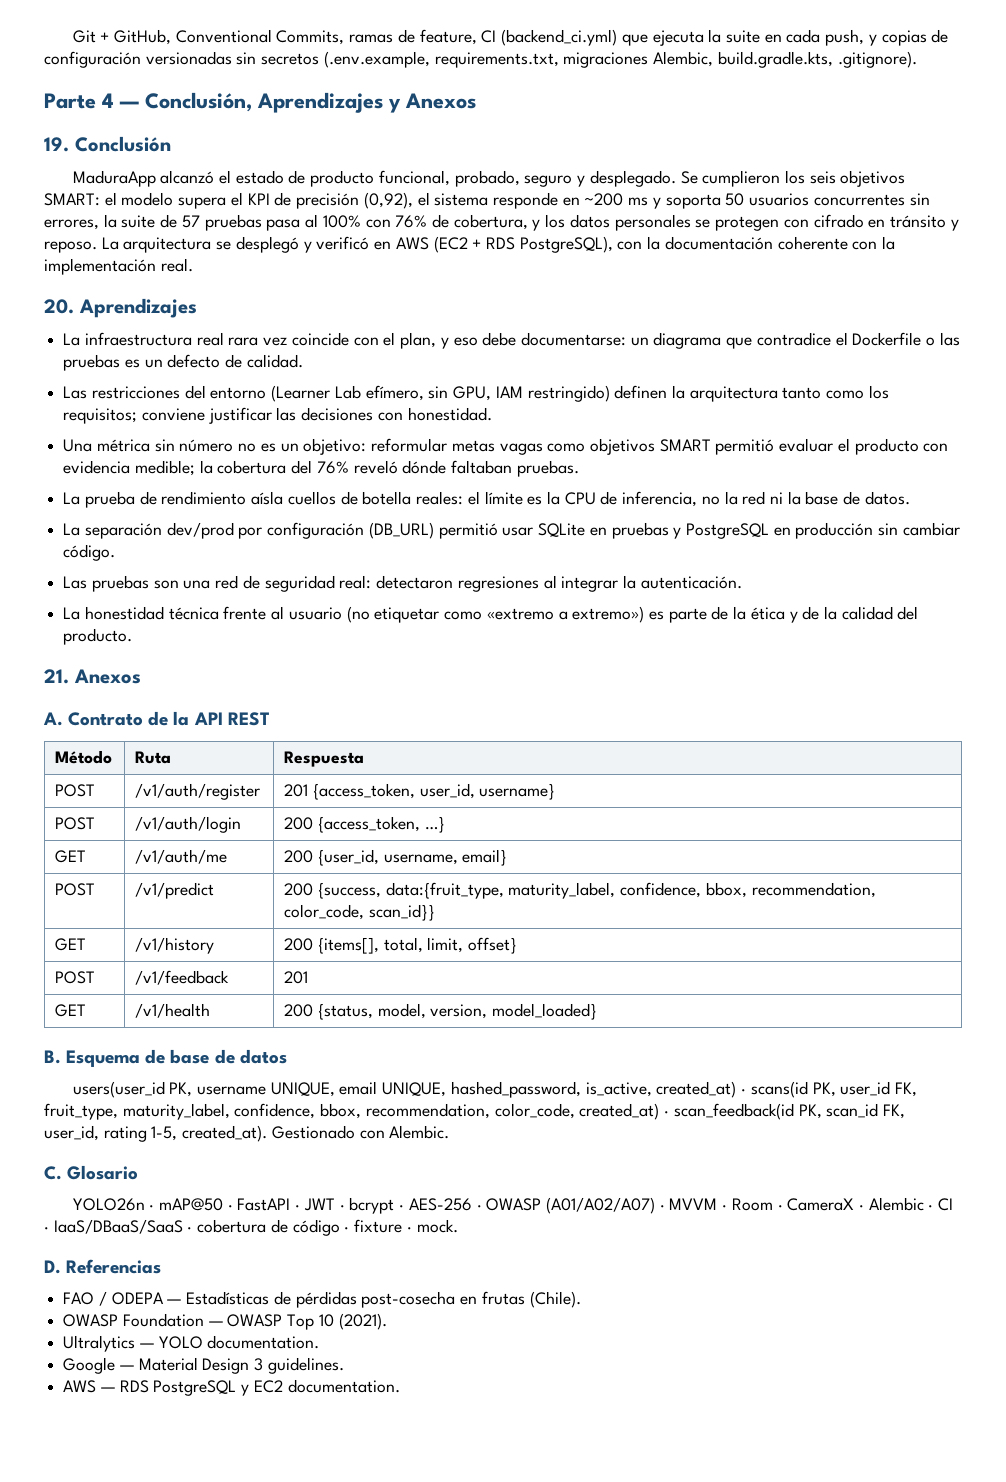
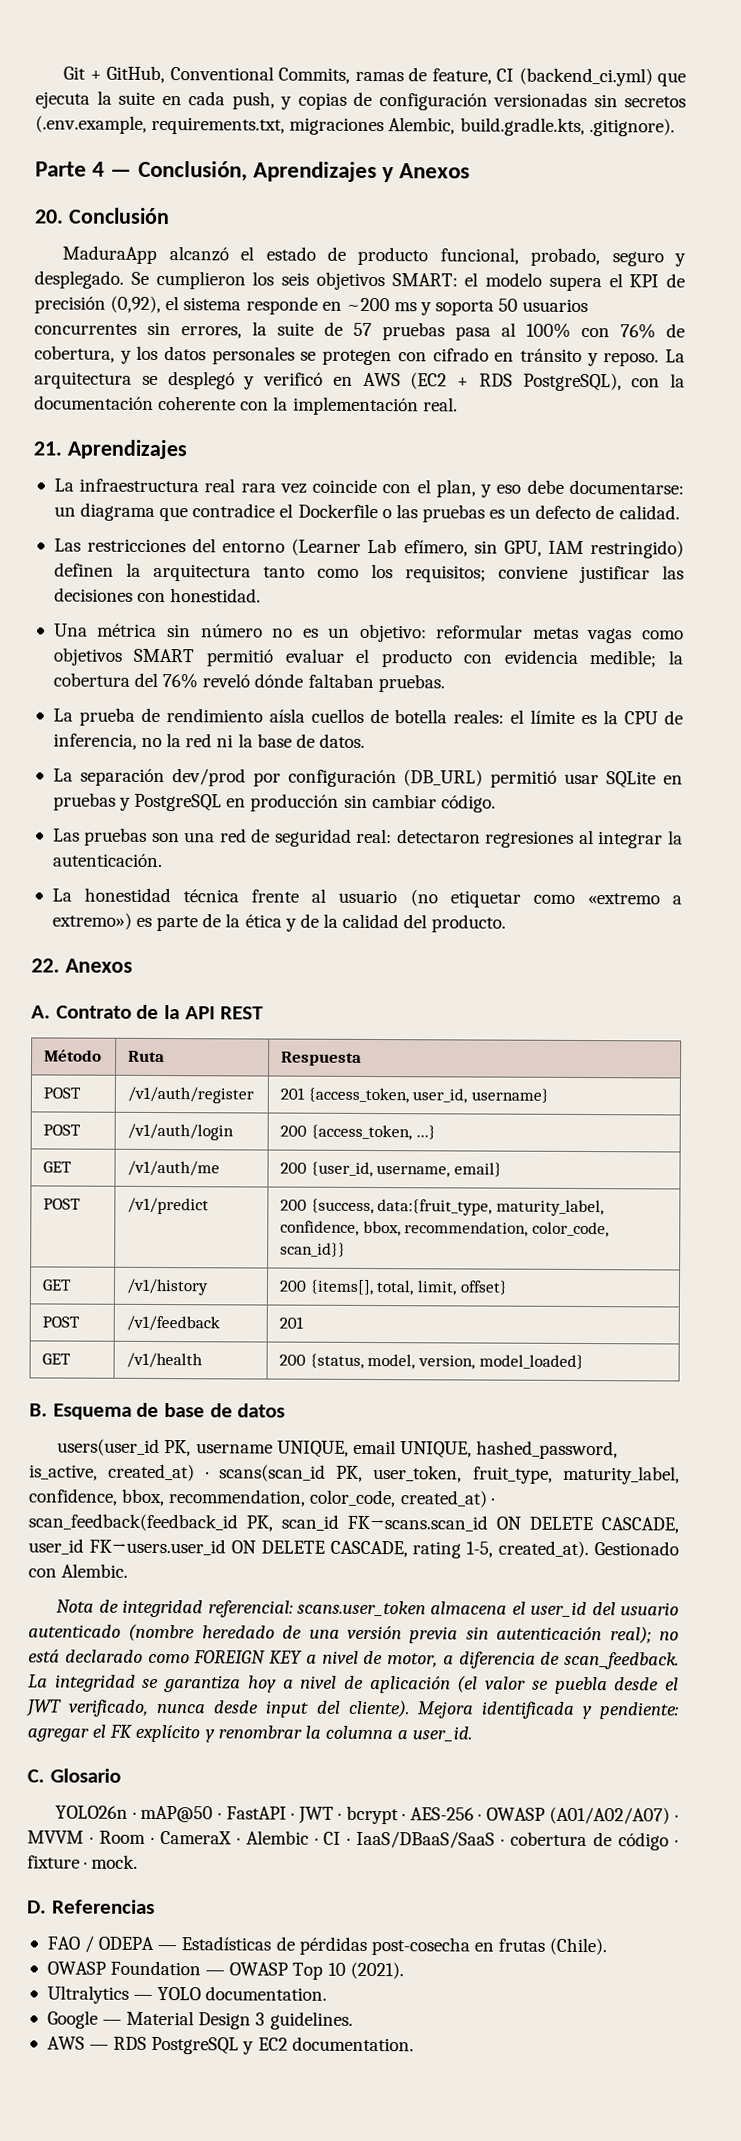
- 19. Conclusión
+ 20. Conclusión
- 20. Aprendizajes
+ 21. Aprendizajes
- 21. Anexos
+ 22. Anexos
- users(user_id PK, username UNIQUE, email UNIQUE, hashed_password, is_active, created_at) · scans(id PK, user_id FK, fruit_type, maturity_label, confidence, bbox, recommendation, color_code, created_at) · scan_feedback(id PK, scan_id FK, user_id, rating 1-5, created_at).
+ users(user_id PK, username UNIQUE, email UNIQUE, hashed_password, is_active, created_at) · scans(scan_id PK, user_token, fruit_type, maturity_label, confidence, bbox, recommendation, color_code, created_at) · scan_feedback(feedback_id PK, scan_id FK→scans.scan_id ON DELETE CASCADE, user_id FK→users.user_id ON DELETE CASCADE, rating 1-5, created_at).
+ Nota de integridad referencial: scans.user_token almacena el user_id del usuario autenticado (nombre heredado de una versión previa sin autenticación real); no está declarado como FOREIGN KEY a nivel de motor, a diferencia de scan_feedback. La integridad se garantiza hoy a nivel de aplicación (el valor se puebla desde el JWT verificado, nunca desde input del cliente). Mejora identificada y pendiente: agregar el FK explícito y renombrar la columna a user_id.

